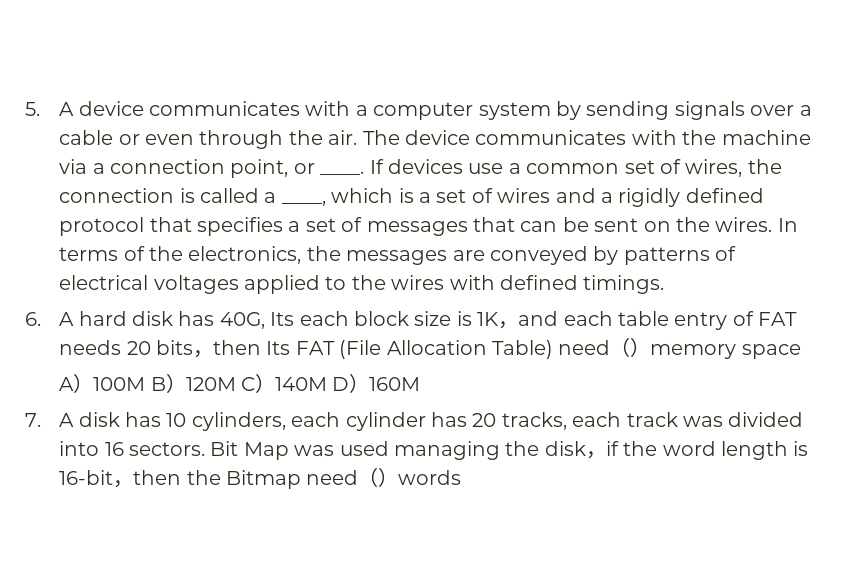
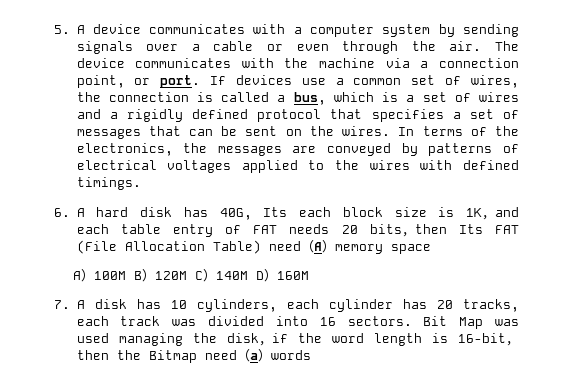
- The device communicates with the machine via a connection point, or ____.
+ The device communicates with the machine via a connection point, or port.
- If devices use a common set of wires, the connection is called a ____, which is a set of wires and a rigidly defined protocol that specifies a set of messages that can be sent on the wires.
+ If devices use a common set of wires, the connection is called a bus, which is a set of wires and a rigidly defined protocol that specifies a set of messages that can be sent on the wires.
- 6. A hard disk has 40G, Its each block size is 1K，and each table entry of FAT needs 20 bits，then Its FAT (File Allocation Table) need（）memory space
+ 6. A hard disk has 40G, Its each block size is 1K，and each table entry of FAT needs 20 bits，then Its FAT (File Allocation Table) need（A）memory space
- Bit Map was used managing the disk，if the word length is 16-bit，then the Bitmap need（）words
+ Bit Map was used managing the disk，if the word length is 16-bit，then the Bitmap need（a）words

